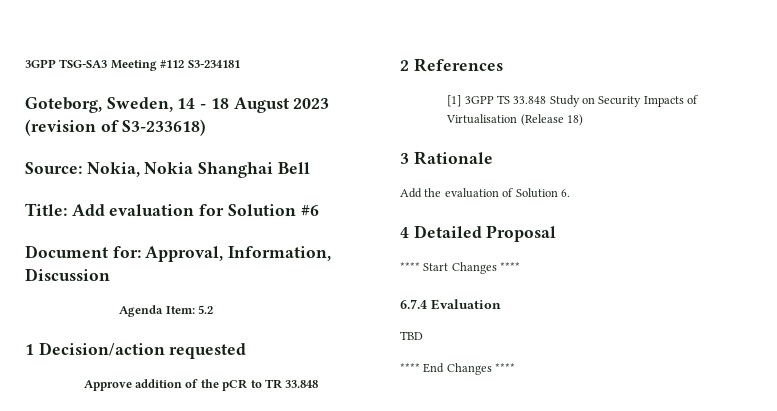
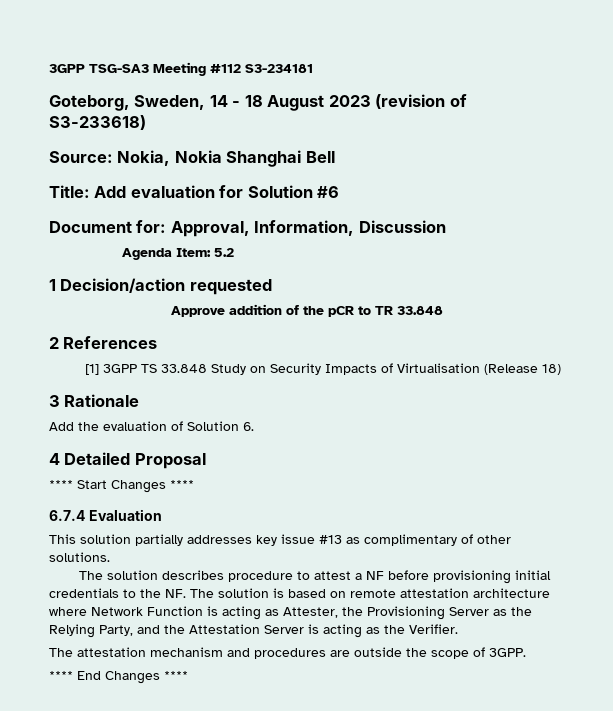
- TBD
+ This solution partially addresses key issue #13 as complimentary of other solutions.
+ The solution describes procedure to attest a NF before provisioning initial credentials to the NF. The solution is based on remote attestation architecture where Network Function is acting as Attester, the Provisioning Server as the Relying Party, and the Attestation Server is acting as the Verifier.
+ The attestation mechanism and procedures are outside the scope of 3GPP.

